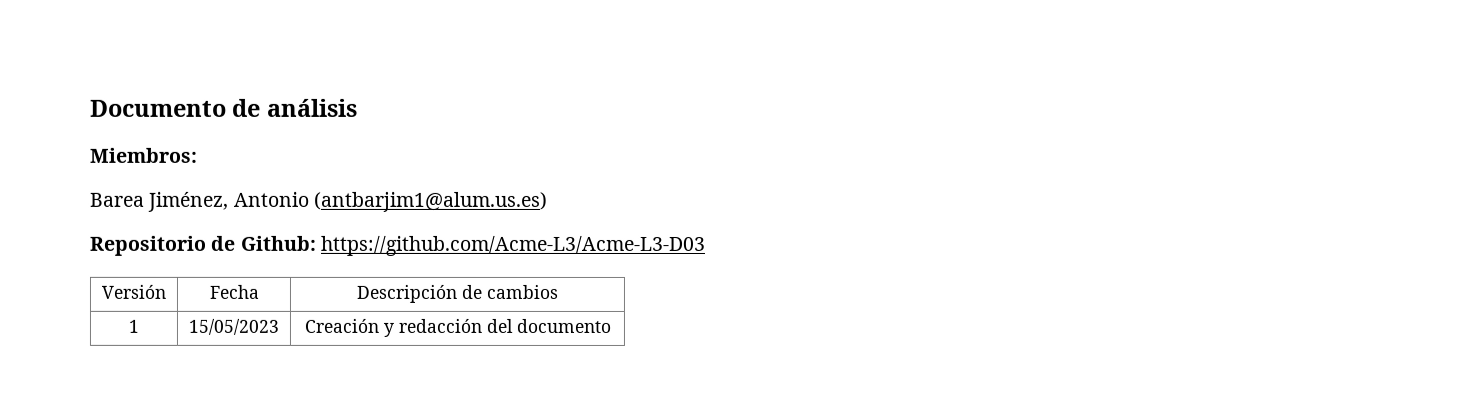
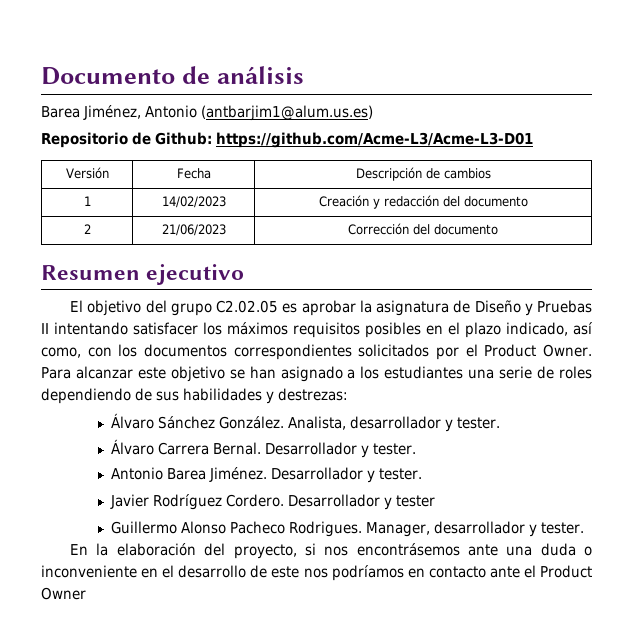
- Miembros:
- Repositorio de Github: https://github.com/Acme-L3/Acme-L3-D03
+ Repositorio de Github: https://github.com/Acme-L3/Acme-L3-D01
- 1 | 15/05/2023 | Creación y redacción del documento
+ 1 | 14/02/2023 | Creación y redacción del documento
+ 2 | 21/06/2023 | Corrección del documento
+ Resumen ejecutivo
+ El objetivo del grupo C2.02.05 es aprobar la asignatura de Diseño y Pruebas II intentando satisfacer los máximos requisitos posibles en el plazo indicado, así como, con los documentos correspondientes solicitados por el Product Owner. Para alcanzar este objetivo se han asignado a los estudiantes una serie de roles dependiendo de sus habilidades y destrezas:
+ Álvaro Sánchez González. Analista, desarrollador y tester.
+ Álvaro Carrera Bernal. Desarrollador y tester.
+ Antonio Barea Jiménez. Desarrollador y tester.
+ Javier Rodríguez Cordero. Desarrollador y tester
+ Guillermo Alonso Pacheco Rodrigues. Manager, desarrollador y tester.
+ En la elaboración del proyecto, si nos encontrásemos ante una duda o inconveniente en el desarrollo de este nos podríamos en contacto ante el Product Owner

